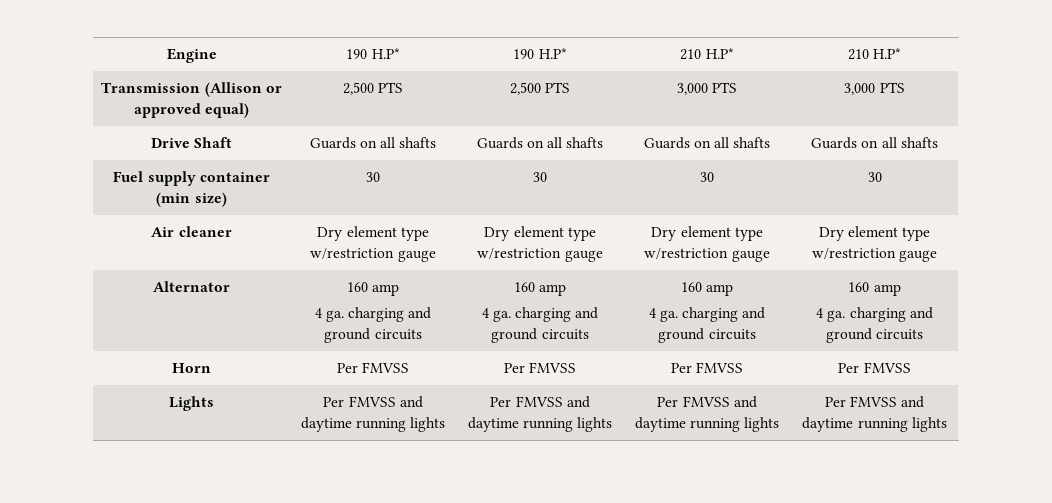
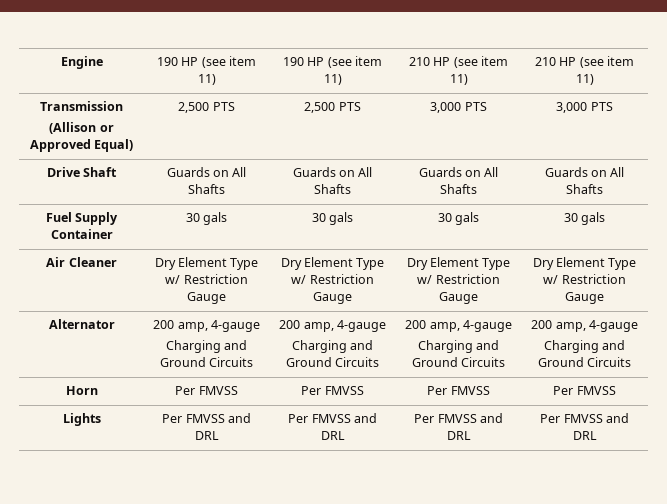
- Engine | 190 H.P* | 190 H.P* | 210 H.P* | 210 H.P*
+ Engine | 190 HP (see item 11) | 190 HP (see item 11) | 210 HP (see item 11) | 210 HP (see item 11)
- Transmission (Allison or approved equal) | 2,500 PTS | 2,500 PTS | 3,000 PTS | 3,000 PTS
+ Transmission
+ (Allison or Approved Equal) | 2,500 PTS | 2,500 PTS | 3,000 PTS | 3,000 PTS
- Drive Shaft | Guards on all shafts | Guards on all shafts | Guards on all shafts | Guards on all shafts
+ Drive Shaft | Guards on All Shafts | Guards on All Shafts | Guards on All Shafts | Guards on All Shafts
- Fuel supply container (min size) | 30 | 30 | 30 | 30
+ Fuel Supply Container | 30 gals | 30 gals | 30 gals | 30 gals
- Air cleaner | Dry element type w/restriction gauge | Dry element type w/restriction gauge | Dry element type w/restriction gauge | Dry element type w/restriction gauge
- Alternator | 160 amp
- 4 ga. charging and ground circuits | 160 amp
- 4 ga. charging and ground circuits | 160 amp
- 4 ga. charging and ground circuits | 160 amp
- 4 ga. charging and ground circuits
+ Air Cleaner | Dry Element Type w/ Restriction Gauge | Dry Element Type w/ Restriction Gauge | Dry Element Type w/ Restriction Gauge | Dry Element Type w/ Restriction Gauge
+ Alternator | 200 amp, 4-gauge
+ Charging and Ground Circuits | 200 amp, 4-gauge
+ Charging and Ground Circuits | 200 amp, 4-gauge
+ Charging and Ground Circuits | 200 amp, 4-gauge
+ Charging and Ground Circuits
- Lights | Per FMVSS and daytime running lights | Per FMVSS and daytime running lights | Per FMVSS and daytime running lights | Per FMVSS and daytime running lights
+ Lights | Per FMVSS and DRL | Per FMVSS and DRL | Per FMVSS and DRL | Per FMVSS and DRL

